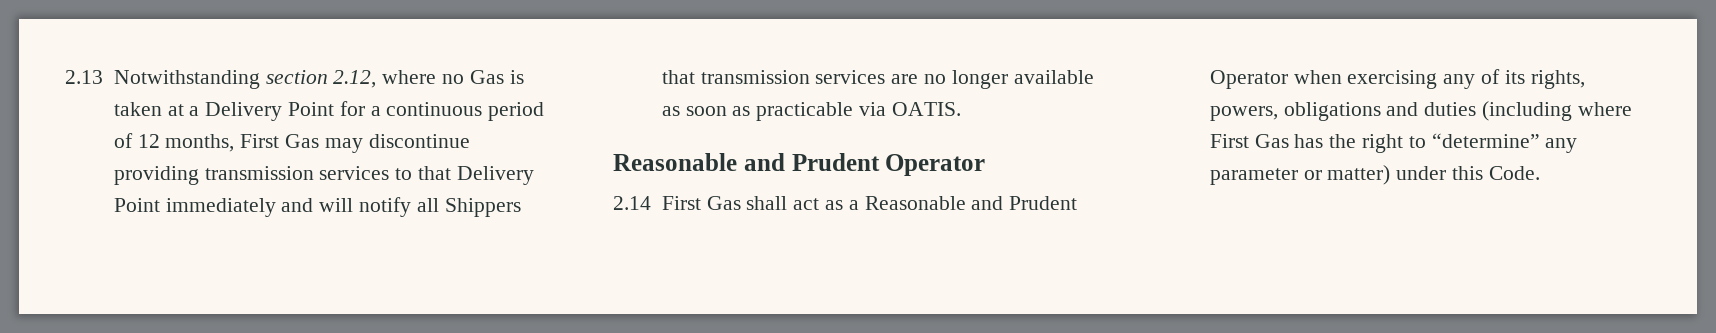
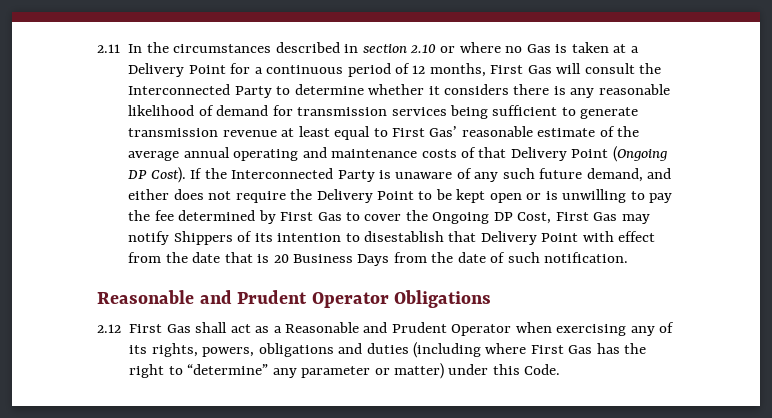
- 2.13 Notwithstanding section 2.12, where no Gas is taken at a Delivery Point for a continuous period of 12 months, First Gas may discontinue providing transmission services to that Delivery Point immediately and will notify all Shippers that transmission services are no longer available as soon as practicable via OATIS.
- Reasonable and Prudent Operator
- 2.14 First Gas shall act as a Reasonable and Prudent Operator when exercising any of its rights, powers, obligations and duties (including where First Gas has the right to “determine” any parameter or matter) under this Code.
+ 2.11 In the circumstances described in section 2.10 or where no Gas is taken at a Delivery Point for a continuous period of 12 months, First Gas will consult the Interconnected Party to determine whether it considers there is any reasonable likelihood of demand for transmission services being sufficient to generate transmission revenue at least equal to First Gas’ reasonable estimate of the average annual operating and maintenance costs of that Delivery Point (Ongoing DP Cost). If the Interconnected Party is unaware of any such future demand, and either does not require the Delivery Point to be kept open or is unwilling to pay the fee determined by First Gas to cover the Ongoing DP Cost, First Gas may notify Shippers of its intention to disestablish that Delivery Point with effect from the date that is 20 Business Days from the date of such notification.
+ Reasonable and Prudent Operator Obligations
+ 2.12 First Gas shall act as a Reasonable and Prudent Operator when exercising any of its rights, powers, obligations and duties (including where First Gas has the right to “determine” any parameter or matter) under this Code.

